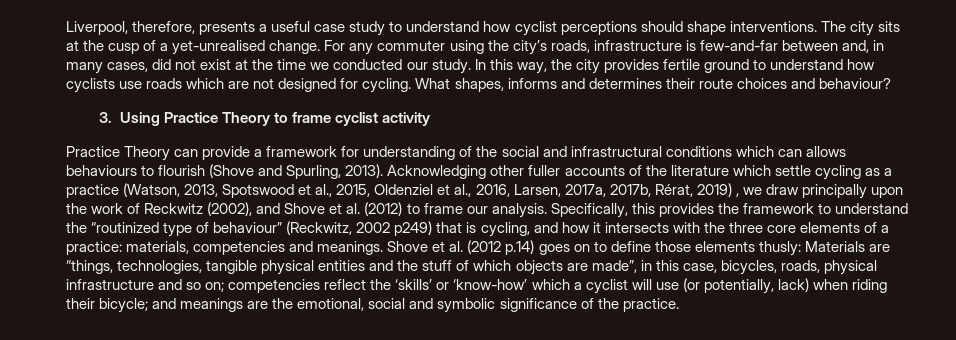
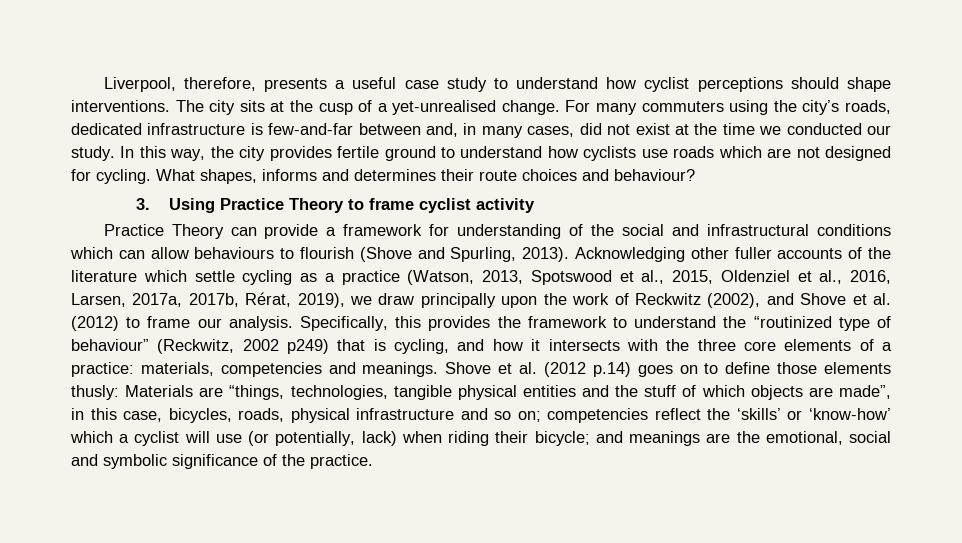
- For any commuter using the city’s roads, infrastructure is few-and-far between and, in many cases, did not exist at the time we conducted our study.
+ For many commuters using the city’s roads, dedicated infrastructure is few-and-far between and, in many cases, did not exist at the time we conducted our study.
- Practice Theory can provide a framework for understanding of the social and infrastructural conditions which can allows behaviours to flourish (Shove and Spurling, 2013).
+ Practice Theory can provide a framework for understanding of the social and infrastructural conditions which can allow behaviours to flourish (Shove and Spurling, 2013).
- Acknowledging other fuller accounts of the literature which settle cycling as a practice (Watson, 2013, Spotswood et al., 2015, Oldenziel et al., 2016, Larsen, 2017a, 2017b, Rérat, 2019) , we draw principally upon the work of Reckwitz (2002), and Shove et al. (2012) to frame our analysis.
+ Acknowledging other fuller accounts of the literature which settle cycling as a practice (Watson, 2013, Spotswood et al., 2015, Oldenziel et al., 2016, Larsen, 2017a, 2017b, Rérat, 2019), we draw principally upon the work of Reckwitz (2002), and Shove et al. (2012) to frame our analysis.

